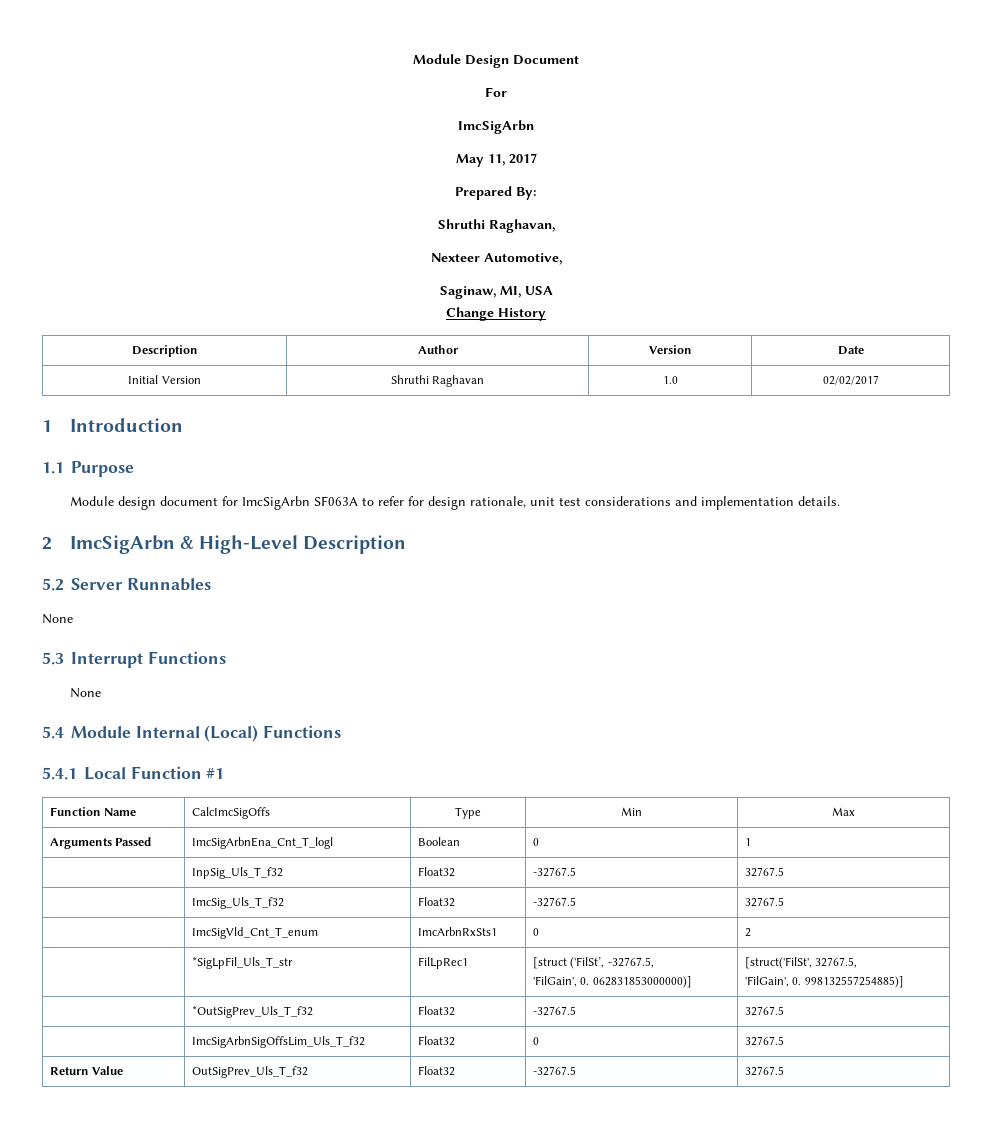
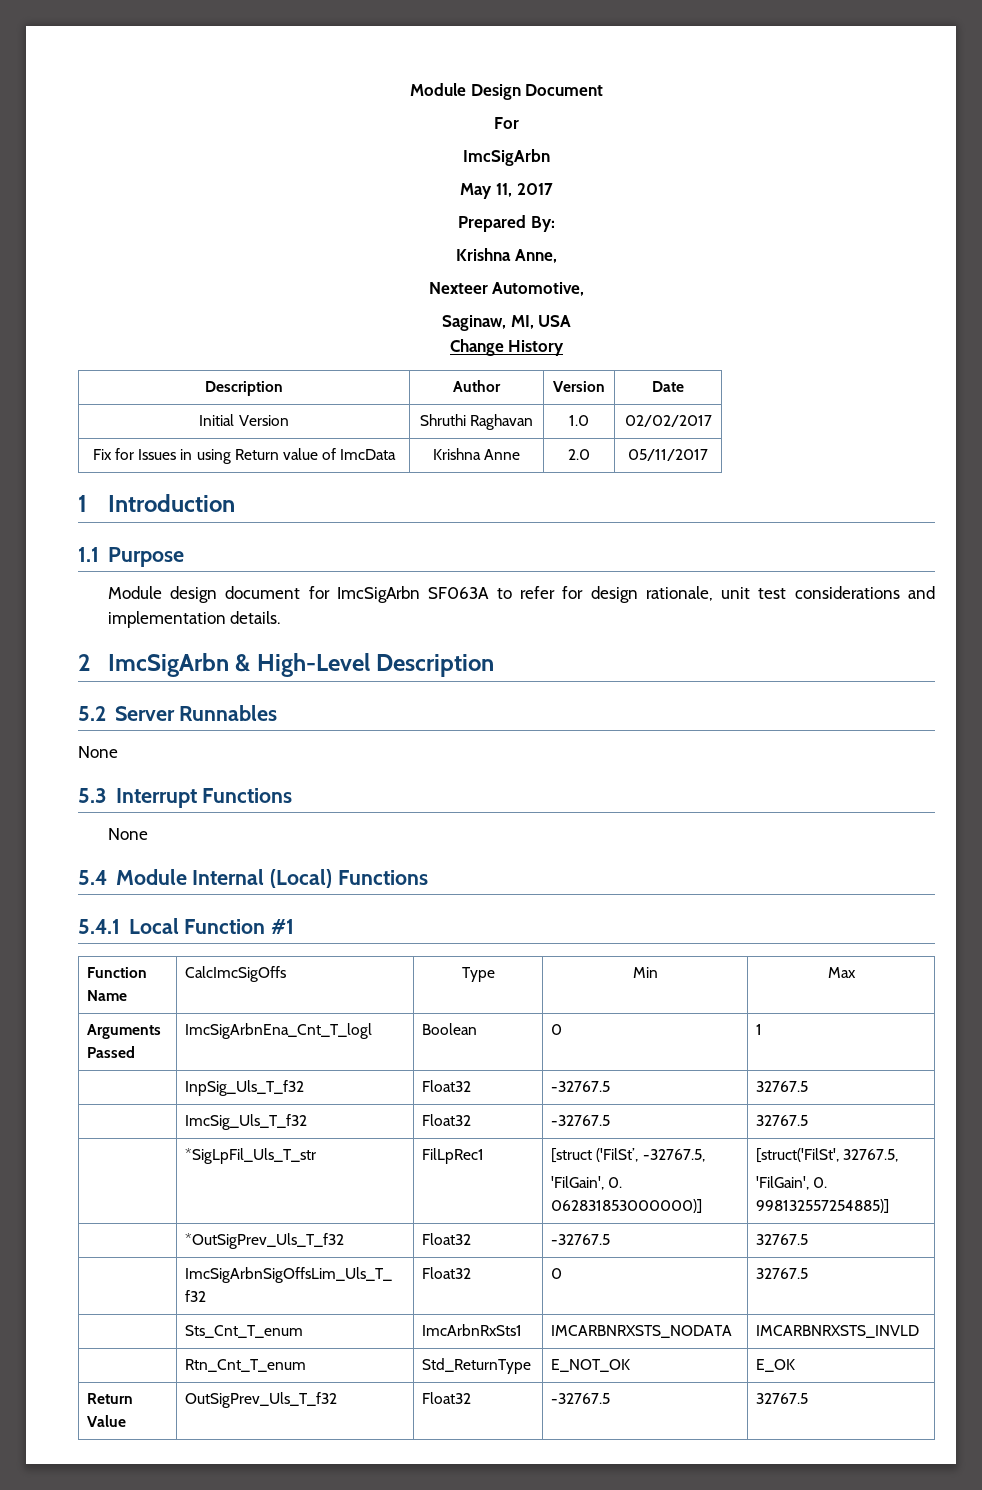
- Shruthi Raghavan,
+ Krishna Anne,
+ Fix for Issues in using Return value of ImcData | Krishna Anne | 2.0 | 05/11/2017
- | ImcSigVld_Cnt_T_enum | ImcArbnRxSts1 | 0 | 2
+ | Sts_Cnt_T_enum | ImcArbnRxSts1 | IMCARBNRXSTS_NODATA | IMCARBNRXSTS_INVLD
+ | Rtn_Cnt_T_enum | Std_ReturnType | E_NOT_OK | E_OK

